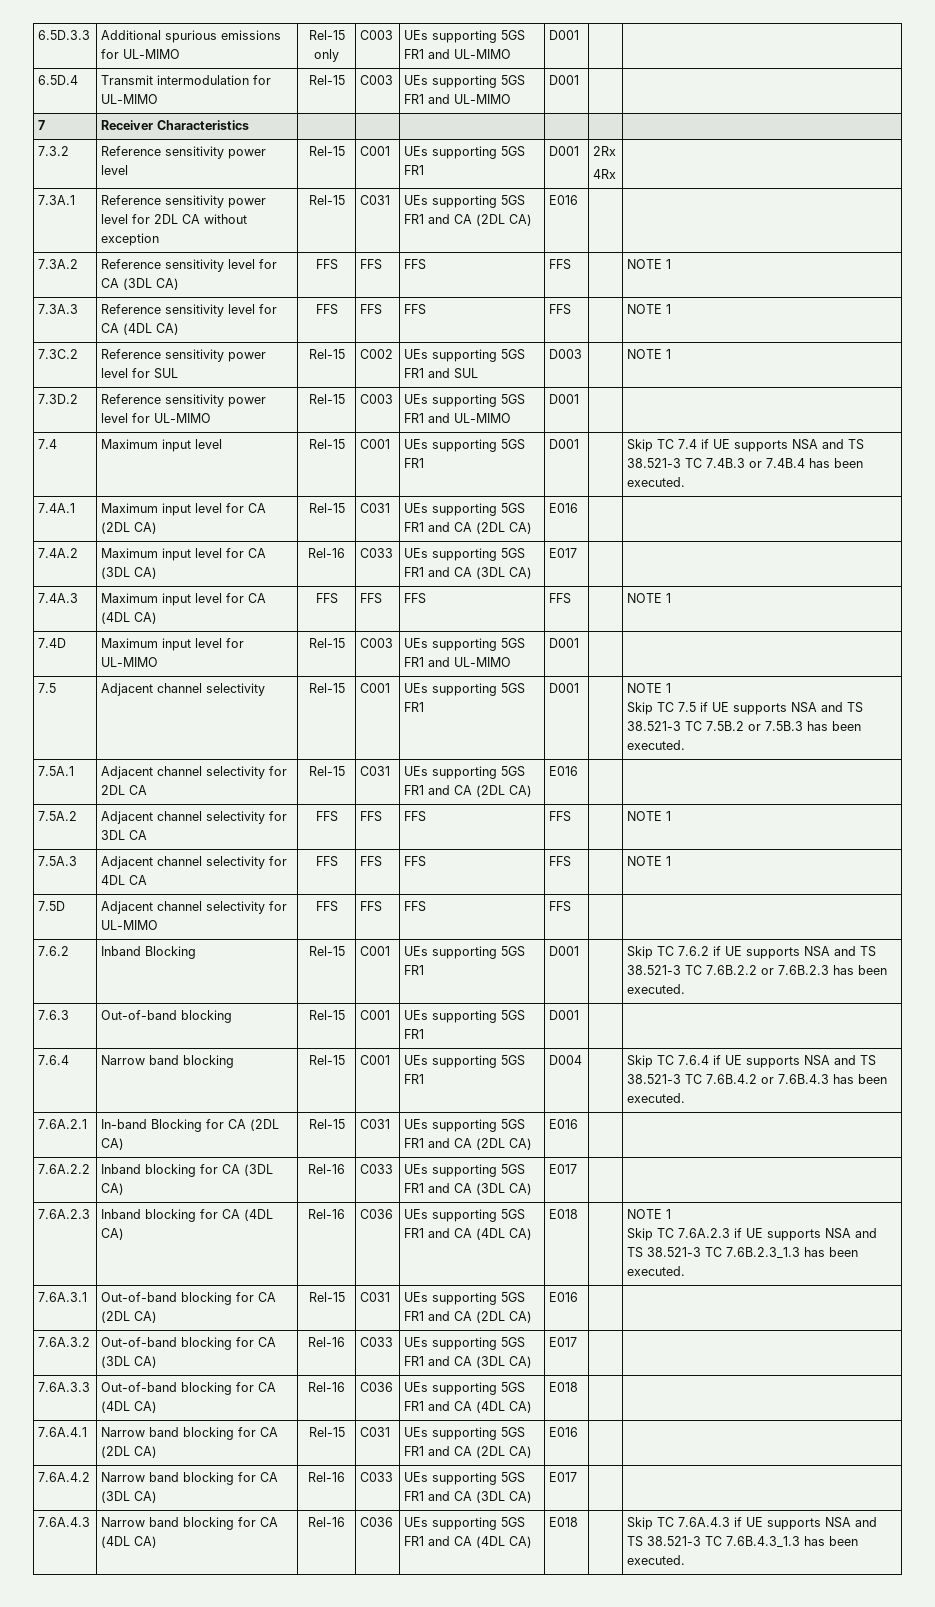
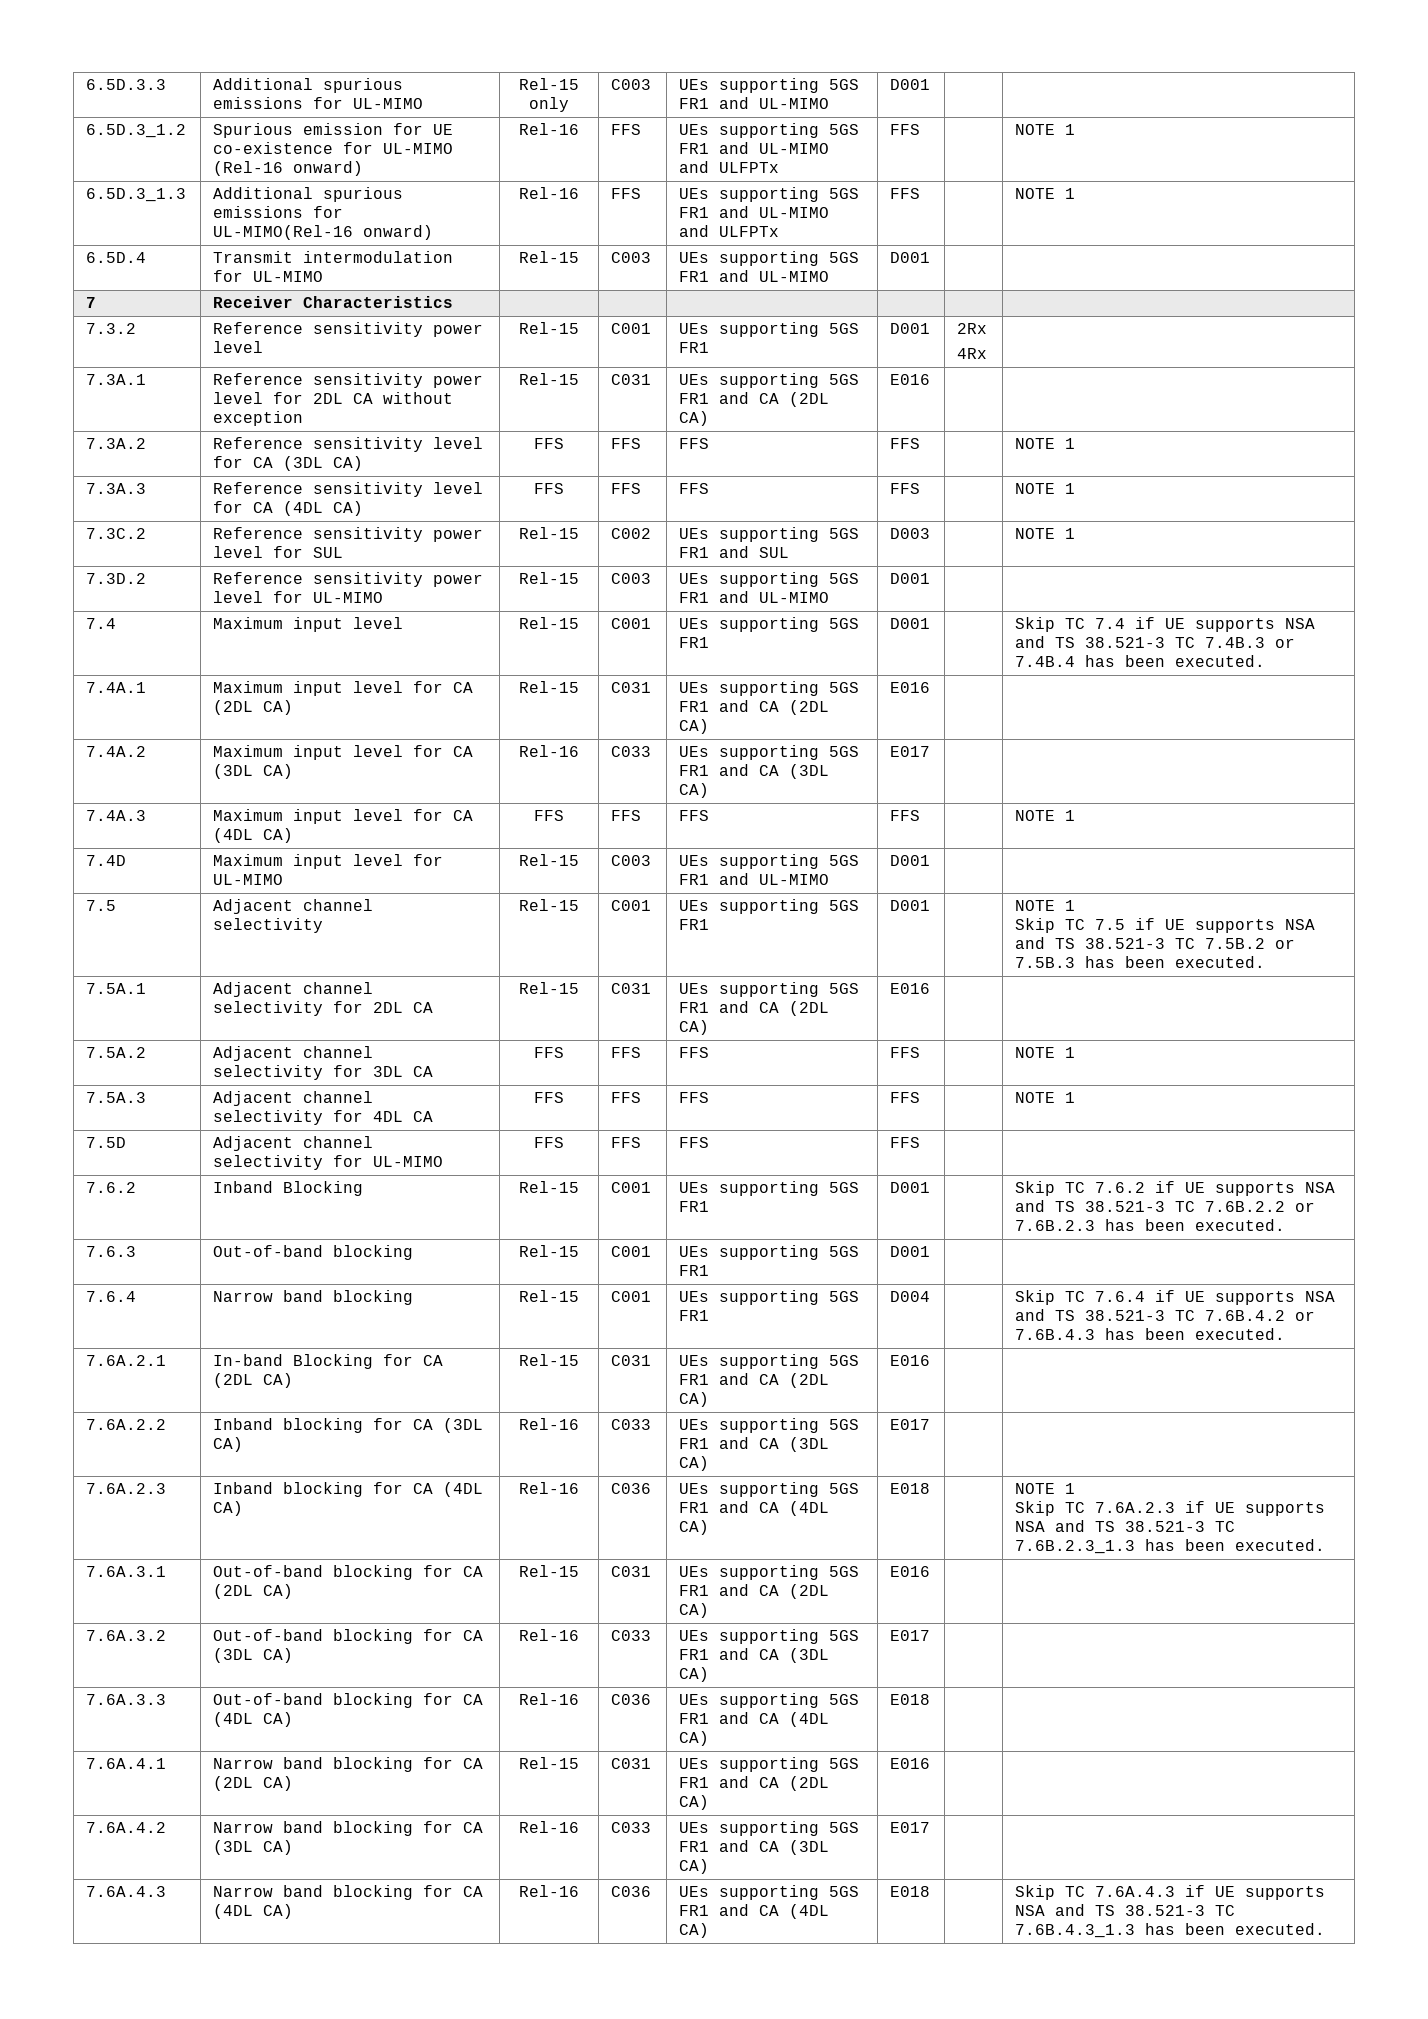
+ 6.5D.3_1.2 | Spurious emission for UE co-existence for UL-MIMO (Rel-16 onward) | Rel-16 | FFS | UEs supporting 5GS FR1 and UL-MIMO and ULFPTx | FFS | | NOTE 1
+ 6.5D.3_1.3 | Additional spurious emissions for UL-MIMO(Rel-16 onward) | Rel-16 | FFS | UEs supporting 5GS FR1 and UL-MIMO and ULFPTx | FFS | | NOTE 1

